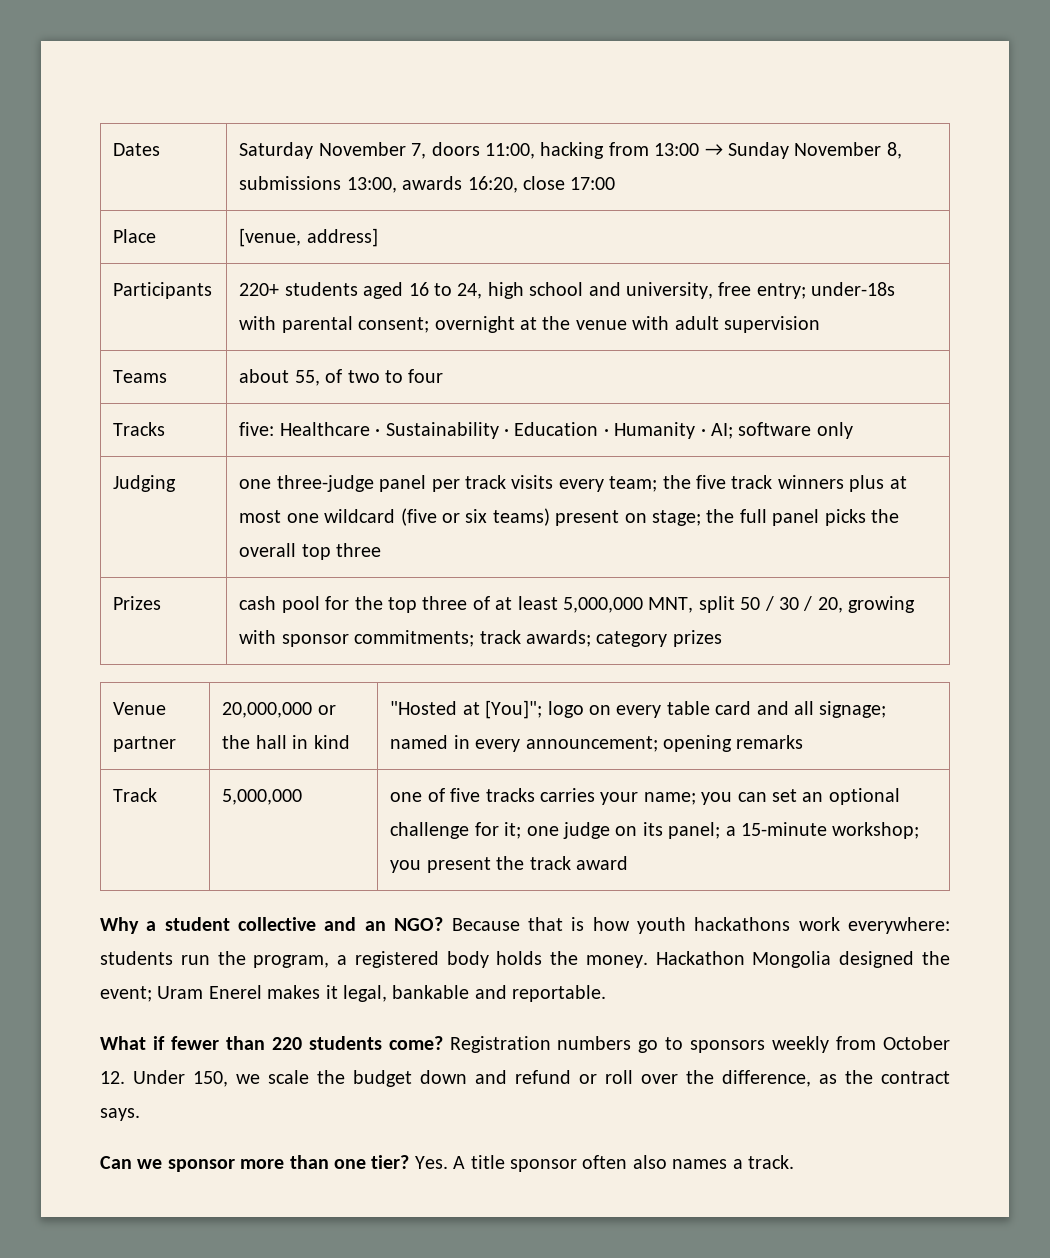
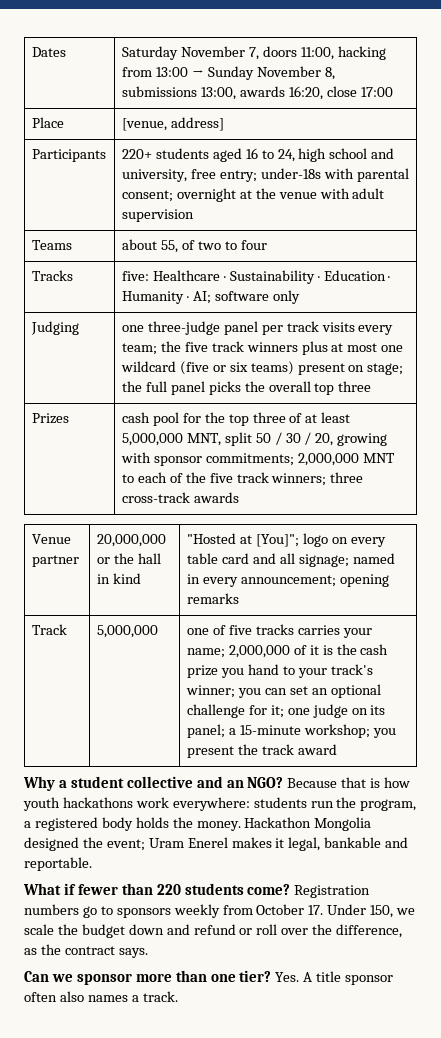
- Prizes | cash pool for the top three of at least 5,000,000 MNT, split 50 / 30 / 20, growing with sponsor commitments; track awards; category prizes
+ Prizes | cash pool for the top three of at least 5,000,000 MNT, split 50 / 30 / 20, growing with sponsor commitments; 2,000,000 MNT to each of the five track winners; three cross-track awards
- one of five tracks carries your name; you can set an optional challenge for it; one judge on its panel; a 15-minute workshop; you present the track award
+ one of five tracks carries your name; 2,000,000 of it is the cash prize you hand to your track's winner; you can set an optional challenge for it; one judge on its panel; a 15-minute workshop; you present the track award
- Registration numbers go to sponsors weekly from October 12. Under 150, we scale the budget down and refund or roll over the difference, as the contract says.
+ Registration numbers go to sponsors weekly from October 17. Under 150, we scale the budget down and refund or roll over the difference, as the contract says.

